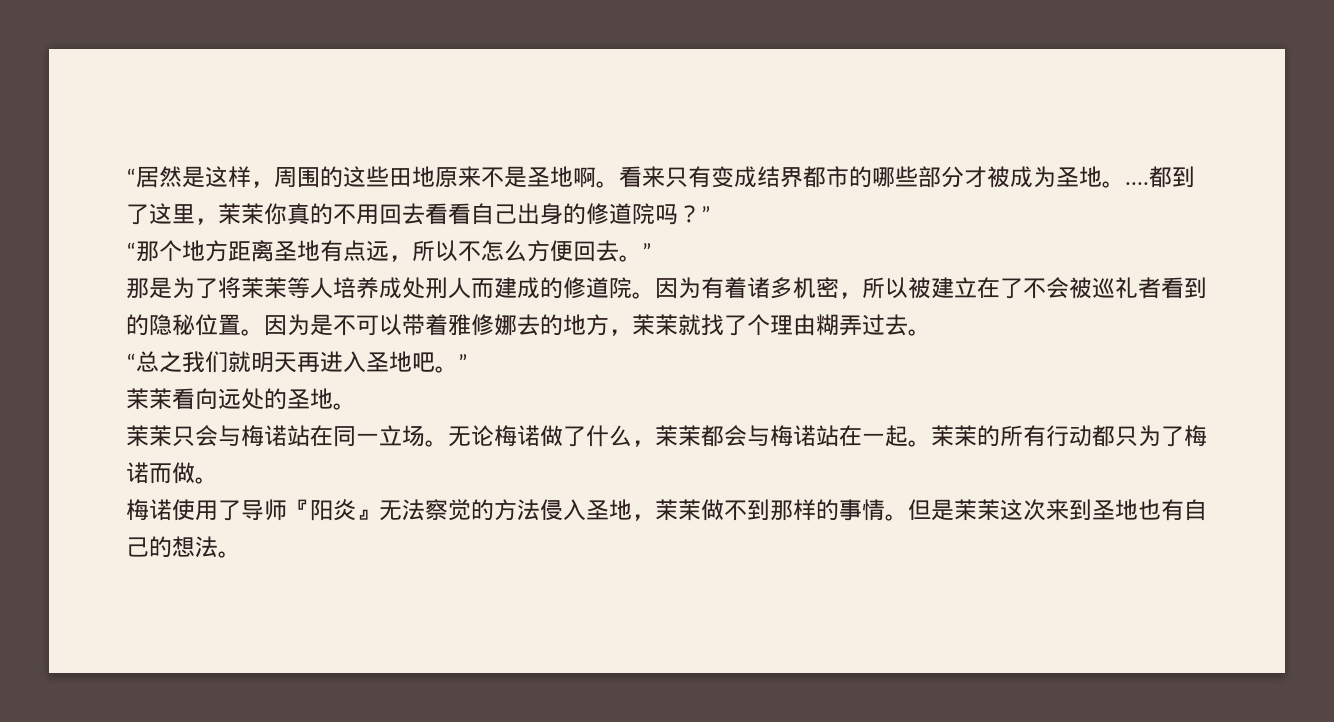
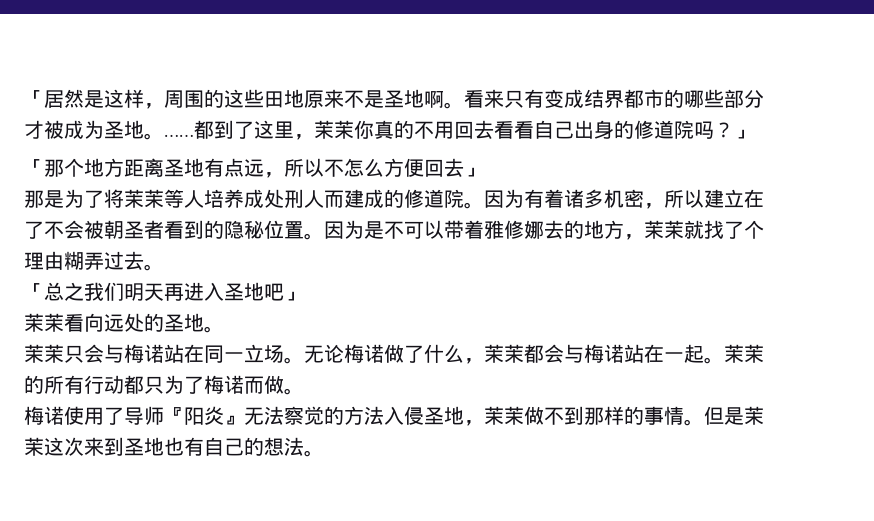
- “居然是这样，周围的这些田地原来不是圣地啊。
+ 「居然是这样，周围的这些田地原来不是圣地啊。
- 看来只有变成结界都市的哪些部分才被成为圣地。....
+ 看来只有变成结界都市的哪些部分才被成为圣地。……
- 都到了这里，茉茉你真的不用回去看看自己出身的修道院吗？”
- “那个地方距离圣地有点远，所以不怎么方便回去。”
+ 都到了这里，茉茉你真的不用回去看看自己出身的修道院吗？」
+ 「那个地方距离圣地有点远，所以不怎么方便回去」
- 因为有着诸多机密，所以被建立在了不会被巡礼者看到的隐秘位置。
+ 因为有着诸多机密，所以建立在了不会被朝圣者看到的隐秘位置。
- “总之我们就明天再进入圣地吧。”
+ 「总之我们明天再进入圣地吧」
- 梅诺使用了导师『阳炎』无法察觉的方法侵入圣地，茉茉做不到那样的事情。
+ 梅诺使用了导师『阳炎』无法察觉的方法入侵圣地，茉茉做不到那样的事情。

